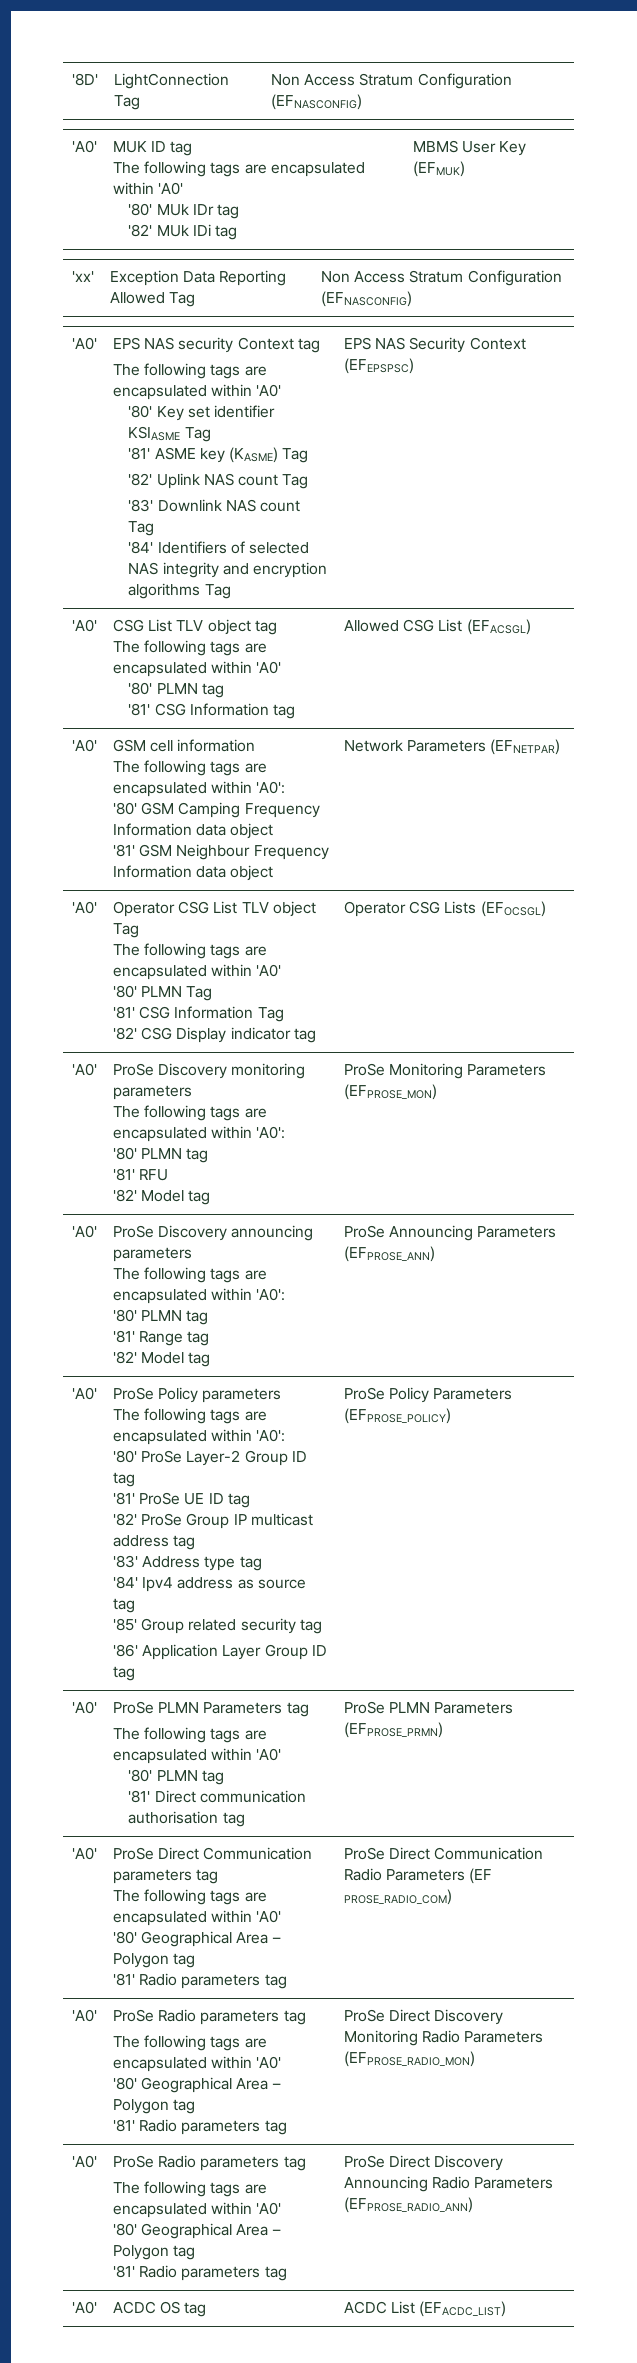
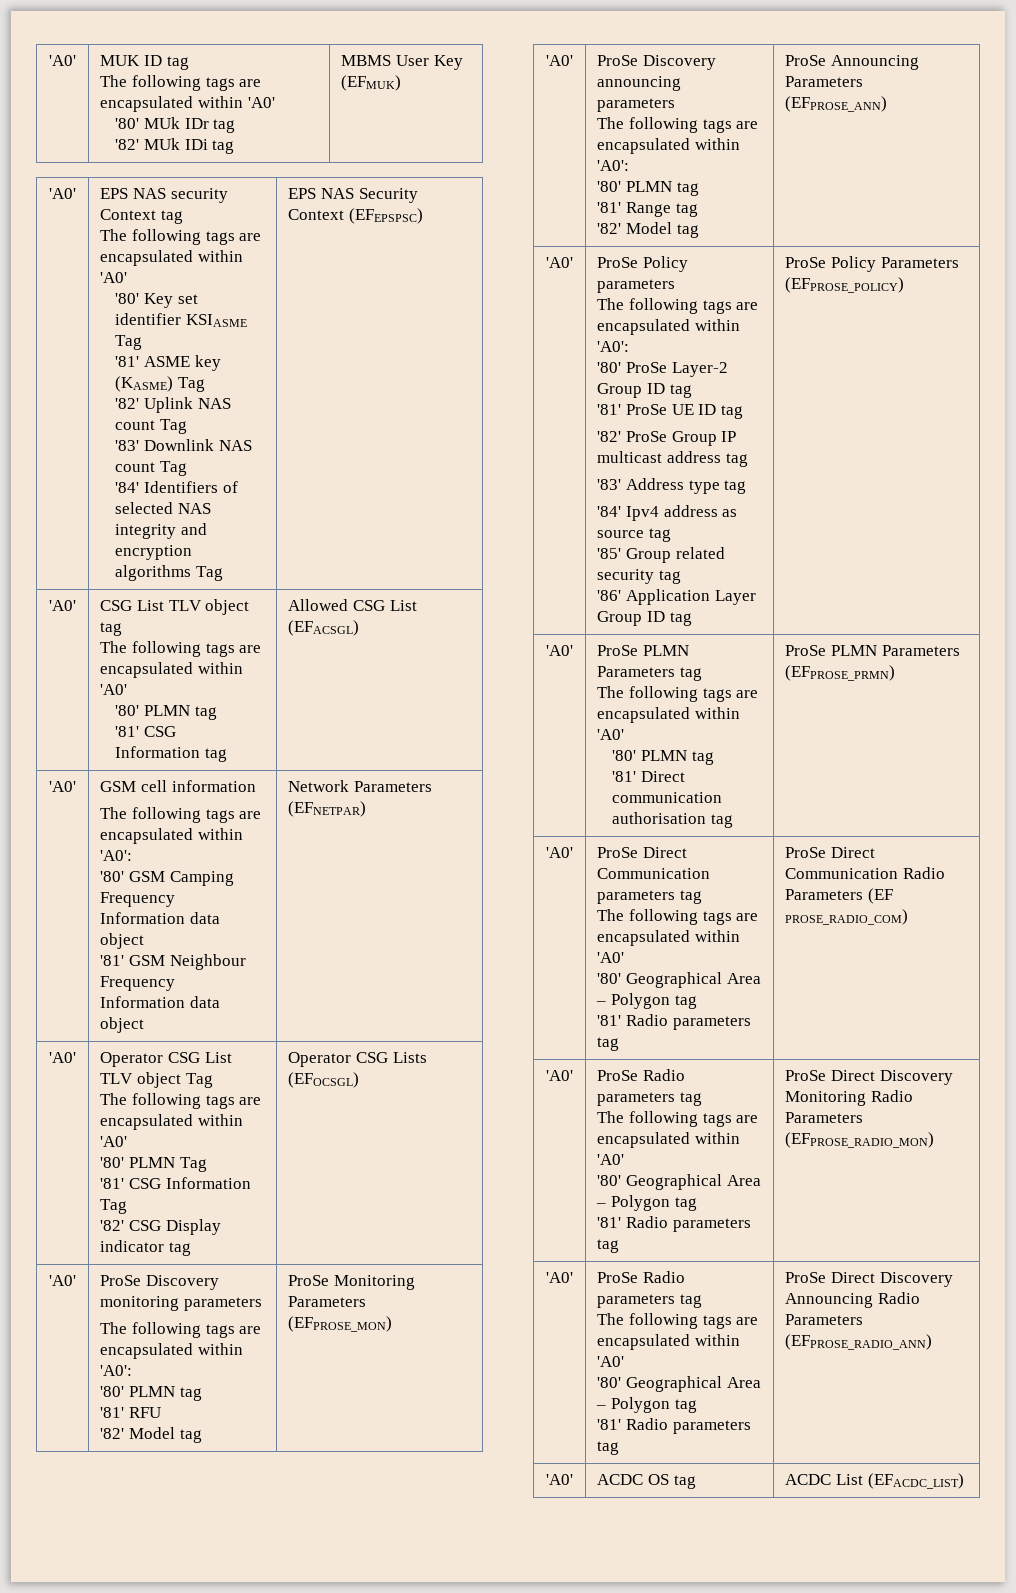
- '8D' | LightConnection Tag | Non Access Stratum Configuration (EFNASCONFIG)
- 'xx' | Exception Data Reporting Allowed Tag | Non Access Stratum Configuration (EFNASCONFIG)

